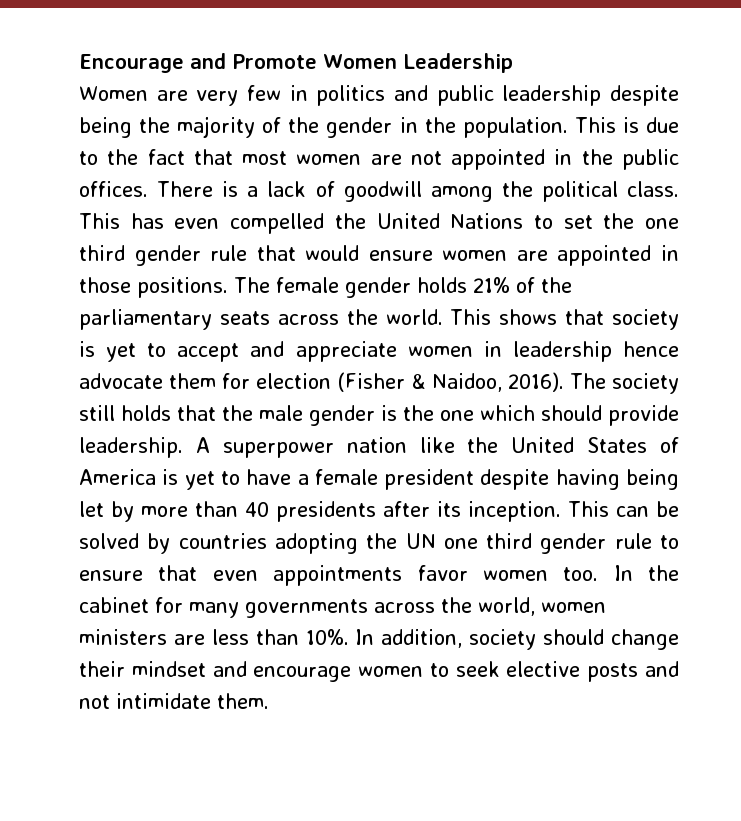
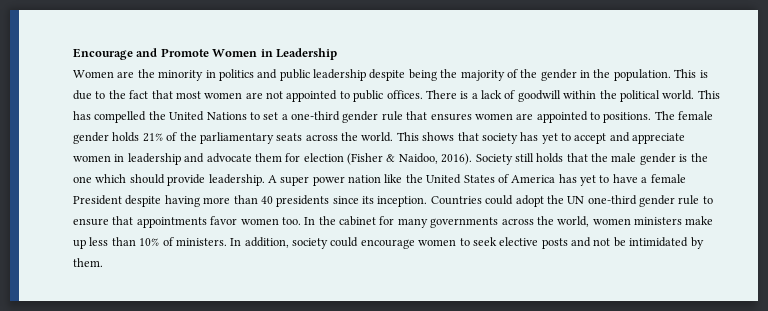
- Encourage and Promote Women Leadership
+ Encourage and Promote Women in Leadership
- Women are very few in politics and public leadership despite being the majority of the gender in the population.
+ Women are the minority in politics and public leadership despite being the majority of the gender in the population.
- This is due to the fact that most women are not appointed in the public offices.
+ This is due to the fact that most women are not appointed to public offices.
- There is a lack of goodwill among the political class.
+ There is a lack of goodwill within the political world.
- This has even compelled the United Nations to set the one third gender rule that would ensure women are appointed in those positions.
+ This has compelled the United Nations to set a one-third gender rule that ensures women are appointed to positions.
- This shows that society is yet to accept and appreciate women in leadership hence advocate them for election (Fisher & Naidoo, 2016).
+ This shows that society has yet to accept and appreciate women in leadership and advocate them for election (Fisher & Naidoo, 2016).
- The society still holds that the male gender is the one which should provide leadership.
+ Society still holds that the male gender is the one which should provide leadership.
- A superpower nation like the United States of America is yet to have a female president despite having being let by more than 40 presidents after its inception.
+ A super power nation like the United States of America has yet to have a female President despite having more than 40 presidents since its inception.
- This can be solved by countries adopting the UN one third gender rule to ensure that even appointments favor women too.
+ Countries could adopt the UN one-third gender rule to ensure that appointments favor women too.
- In the cabinet for many governments across the world, women ministers are less than 10%. In addition, society should change their mindset and encourage women to seek elective posts and not intimidate them.
+ In the cabinet for many governments across the world, women ministers make up less than 10% of ministers. In addition, society could encourage women to seek elective posts and not be intimidated by them.

